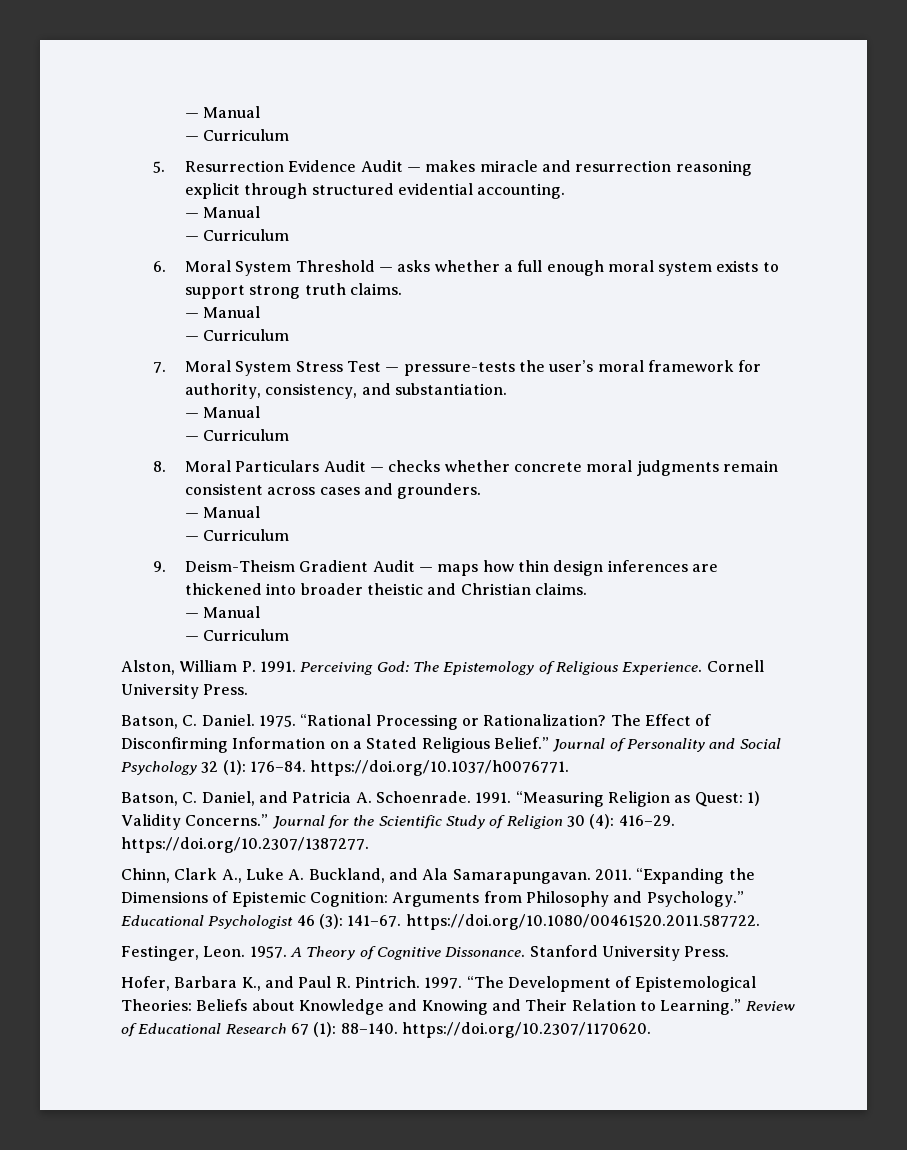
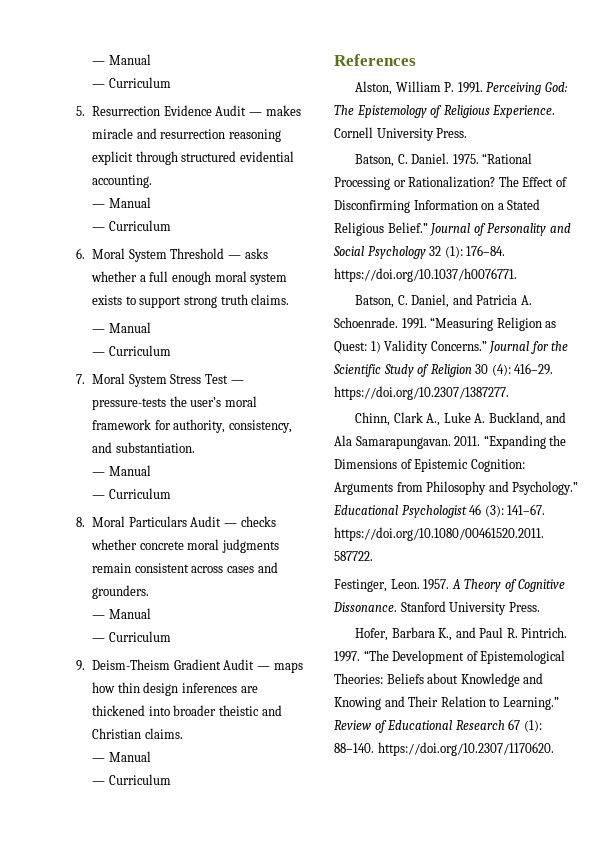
+ References

